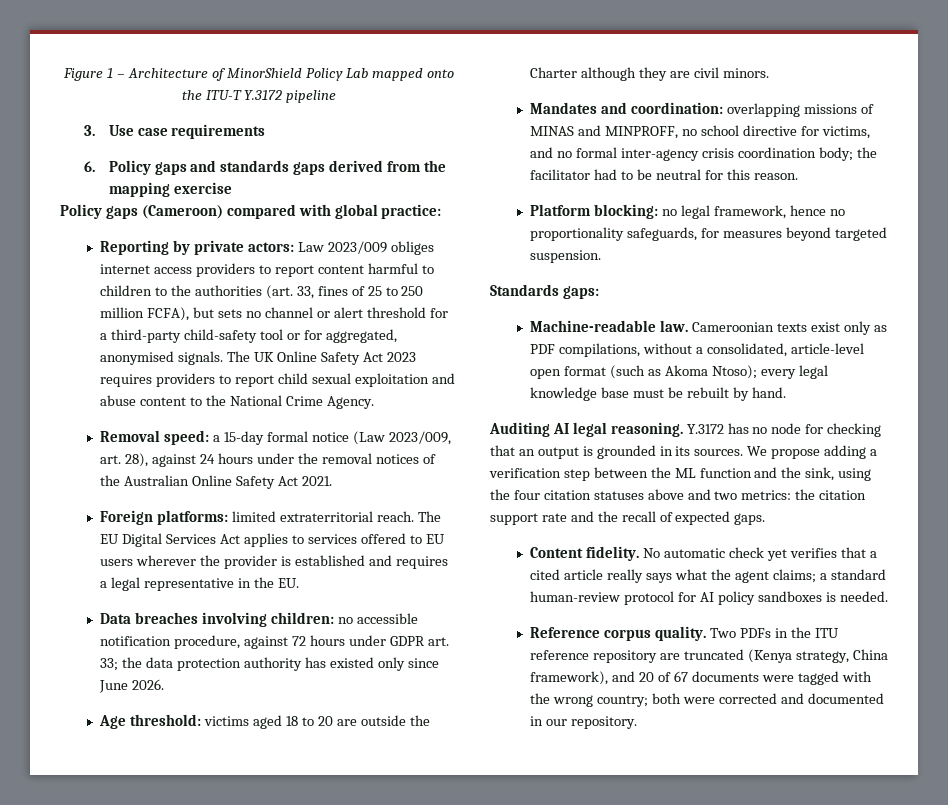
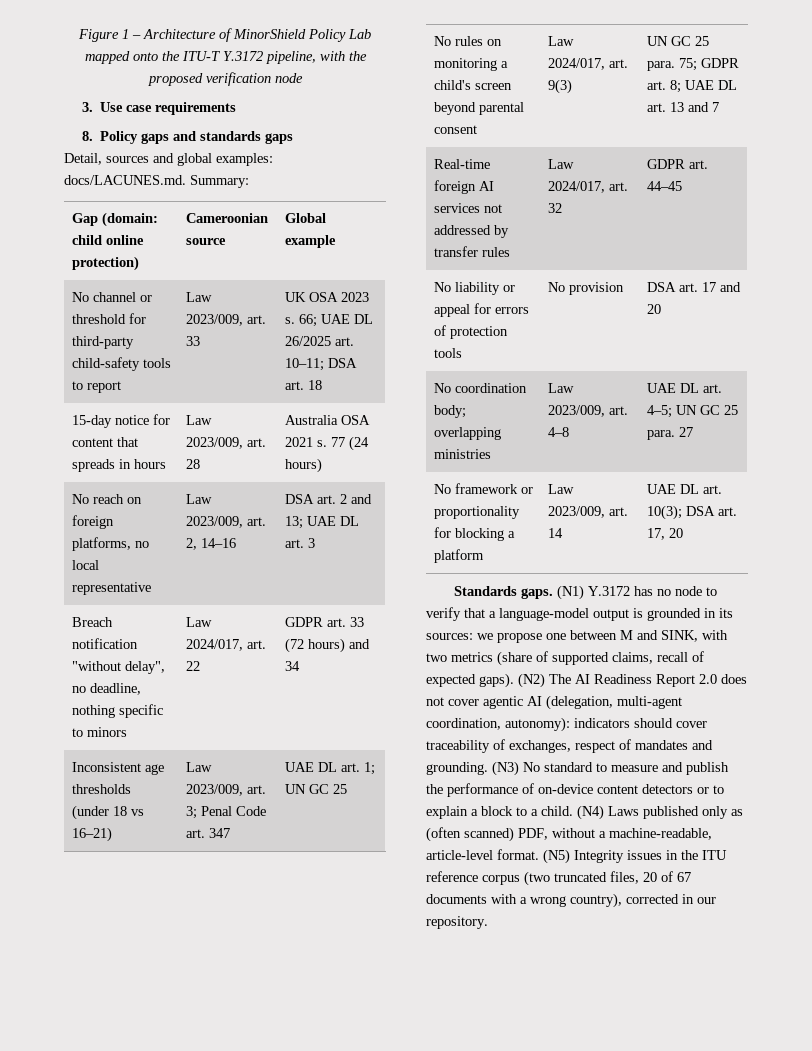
- Figure 1 – Architecture of MinorShield Policy Lab mapped onto the ITU-T Y.3172 pipeline
+ Figure 1 – Architecture of MinorShield Policy Lab mapped onto the ITU-T Y.3172 pipeline, with the proposed verification node
- 6. Policy gaps and standards gaps derived from the mapping exercise
- Policy gaps (Cameroon) compared with global practice:
- Reporting by private actors: Law 2023/009 obliges internet access providers to report content harmful to children to the authorities (art. 33, fines of 25 to 250 million FCFA), but sets no channel or alert threshold for a third-party child-safety tool or for aggregated, anonymised signals. The UK Online Safety Act 2023 requires providers to report child sexual exploitation and abuse content to the National Crime Agency.
- Removal speed: a 15-day formal notice (Law 2023/009, art. 28), against 24 hours under the removal notices of the Australian Online Safety Act 2021.
- Foreign platforms: limited extraterritorial reach. The EU Digital Services Act applies to services offered to EU users wherever the provider is established and requires a legal representative in the EU.
- Data breaches involving children: no accessible notification procedure, against 72 hours under GDPR art. 33; the data protection authority has existed only since June 2026.
- Age threshold: victims aged 18 to 20 are outside the Charter although they are civil minors.
- Mandates and coordination: overlapping missions of MINAS and MINPROFF, no school directive for victims, and no formal inter-agency crisis coordination body; the facilitator had to be neutral for this reason.
- Platform blocking: no legal framework, hence no proportionality safeguards, for measures beyond targeted suspension.
- Standards gaps:
- Machine-readable law. Cameroonian texts exist only as PDF compilations, without a consolidated, article-level open format (such as Akoma Ntoso); every legal knowledge base must be rebuilt by hand.
- Auditing AI legal reasoning. Y.3172 has no node for checking that an output is grounded in its sources. We propose adding a verification step between the ML function and the sink, using the four citation statuses above and two metrics: the citation support rate and the recall of expected gaps.
- Content fidelity. No automatic check yet verifies that a cited article really says what the agent claims; a standard human-review protocol for AI policy sandboxes is needed.
- Reference corpus quality. Two PDFs in the ITU reference repository are truncated (Kenya strategy, China framework), and 20 of 67 documents were tagged with the wrong country; both were corrected and documented in our repository.
+ 8. Policy gaps and standards gaps
+ Detail, sources and global examples: docs/LACUNES.md. Summary:
+ Gap (domain: child online protection) | Cameroonian source | Global example
+ No channel or threshold for third-party child-safety tools to report | Law 2023/009, art. 33 | UK OSA 2023 s. 66; UAE DL 26/2025 art. 10–11; DSA art. 18
+ 15-day notice for content that spreads in hours | Law 2023/009, art. 28 | Australia OSA 2021 s. 77 (24 hours)
+ No reach on foreign platforms, no local representative | Law 2023/009, art. 2, 14–16 | DSA art. 2 and 13; UAE DL art. 3
+ Breach notification "without delay", no deadline, nothing specific to minors | Law 2024/017, art. 22 | GDPR art. 33 (72 hours) and 34
+ Inconsistent age thresholds (under 18 vs 16–21) | Law 2023/009, art. 3; Penal Code art. 347 | UAE DL art. 1; UN GC 25
+ No rules on monitoring a child's screen beyond parental consent | Law 2024/017, art. 9(3) | UN GC 25 para. 75; GDPR art. 8; UAE DL art. 13 and 7
+ Real-time foreign AI services not addressed by transfer rules | Law 2024/017, art. 32 | GDPR art. 44–45
+ No liability or appeal for errors of protection tools | No provision | DSA art. 17 and 20
+ No coordination body; overlapping ministries | Law 2023/009, art. 4–8 | UAE DL art. 4–5; UN GC 25 para. 27
+ No framework or proportionality for blocking a platform | Law 2023/009, art. 14 | UAE DL art. 10(3); DSA art. 17, 20
+ Standards gaps. (N1) Y.3172 has no node to verify that a language-model output is grounded in its sources: we propose one between M and SINK, with two metrics (share of supported claims, recall of expected gaps). (N2) The AI Readiness Report 2.0 does not cover agentic AI (delegation, multi-agent coordination, autonomy): indicators should cover traceability of exchanges, respect of mandates and grounding. (N3) No standard to measure and publish the performance of on-device content detectors or to explain a block to a child. (N4) Laws published only as (often scanned) PDF, without a machine-readable, article-level format. (N5) Integrity issues in the ITU reference corpus (two truncated files, 20 of 67 documents with a wrong country), corrected in our repository.

